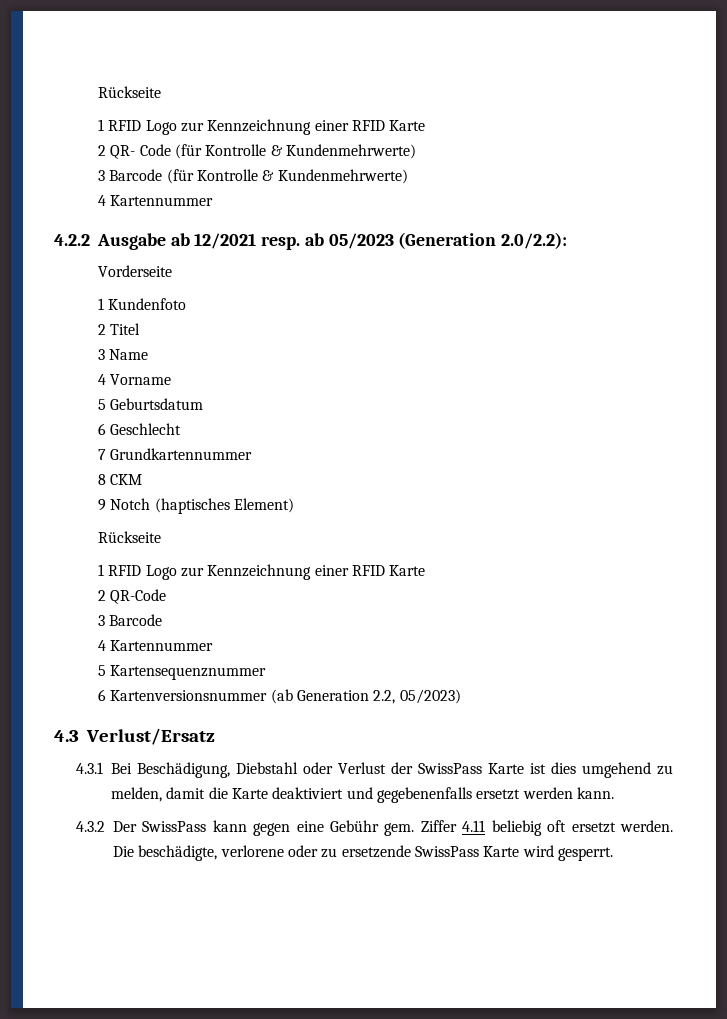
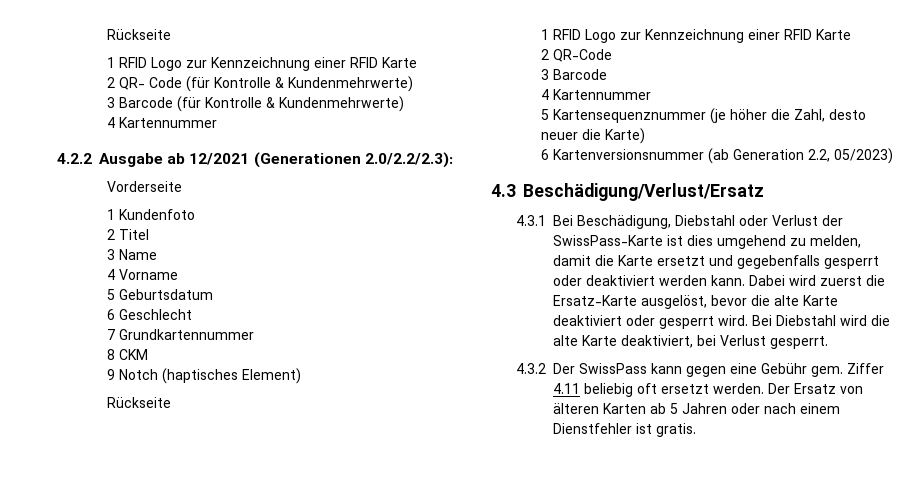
- 4.2.2 Ausgabe ab 12/2021 resp. ab 05/2023 (Generation 2.0/2.2):
+ 4.2.2 Ausgabe ab 12/2021 (Generationen 2.0/2.2/2.3):
- 5 Kartensequenznummer
+ 5 Kartensequenznummer (je höher die Zahl, desto neuer die Karte)
- 4.3 Verlust/Ersatz
+ 4.3 Beschädigung/Verlust/Ersatz
- 4.3.1 Bei Beschädigung, Diebstahl oder Verlust der SwissPass Karte ist dies umgehend zu melden, damit die Karte deaktiviert und gegebenenfalls ersetzt werden kann.
+ 4.3.1 Bei Beschädigung, Diebstahl oder Verlust der SwissPass-Karte ist dies umgehend zu melden, damit die Karte ersetzt und gegebenfalls gesperrt oder deaktiviert werden kann. Dabei wird zuerst die Ersatz-Karte ausgelöst, bevor die alte Karte deaktiviert oder gesperrt wird. Bei Diebstahl wird die alte Karte deaktiviert, bei Verlust gesperrt.
- Die beschädigte, verlorene oder zu ersetzende SwissPass Karte wird gesperrt.
+ Der Ersatz von älteren Karten ab 5 Jahren oder nach einem Dienstfehler ist gratis.

